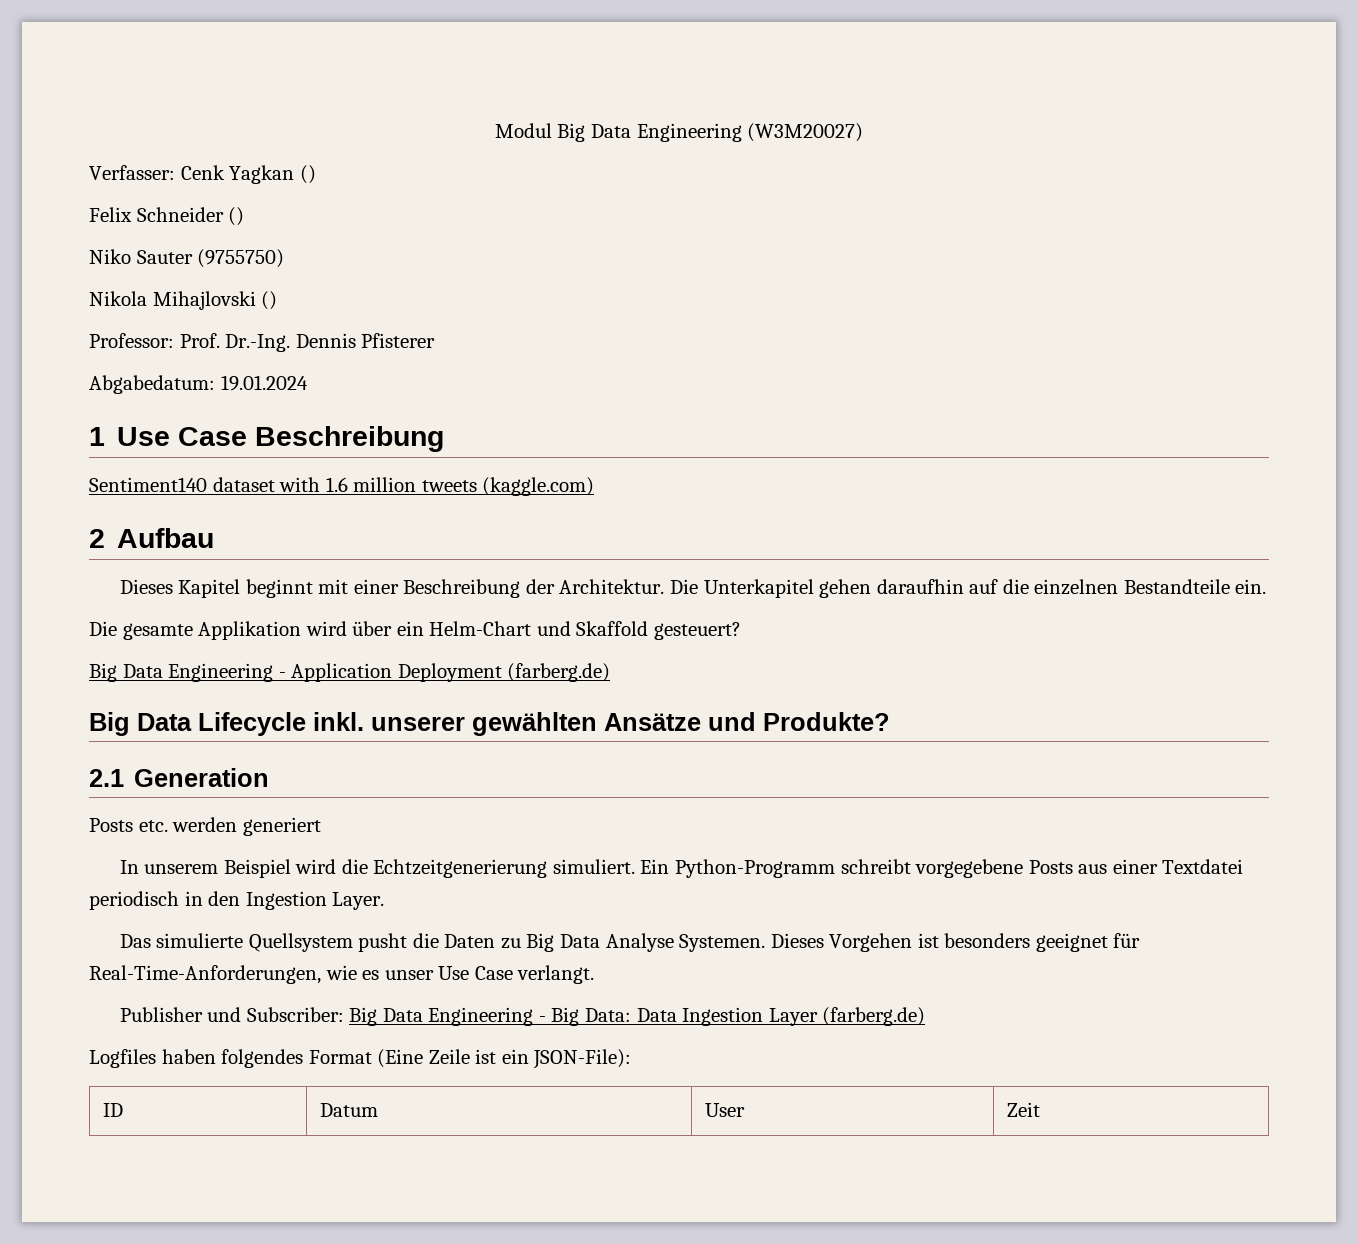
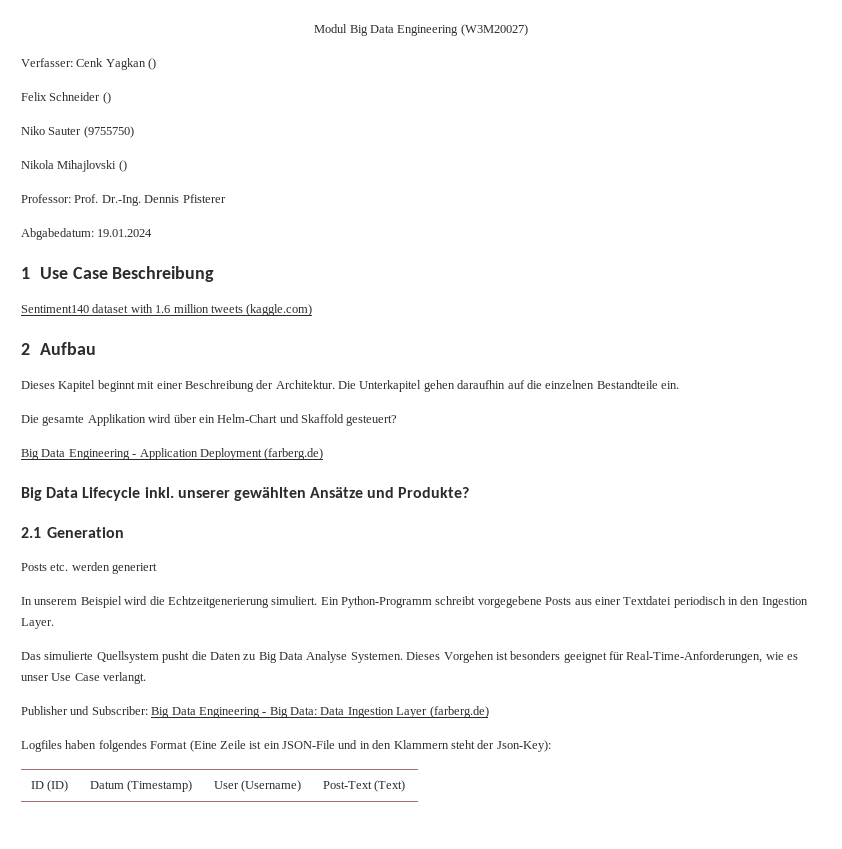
- Logfiles haben folgendes Format (Eine Zeile ist ein JSON-File):
+ Logfiles haben folgendes Format (Eine Zeile ist ein JSON-File und in den Klammern steht der Json-Key):
- ID | Datum | User | Zeit
+ ID (ID) | Datum (Timestamp) | User (Username) | Post-Text (Text)

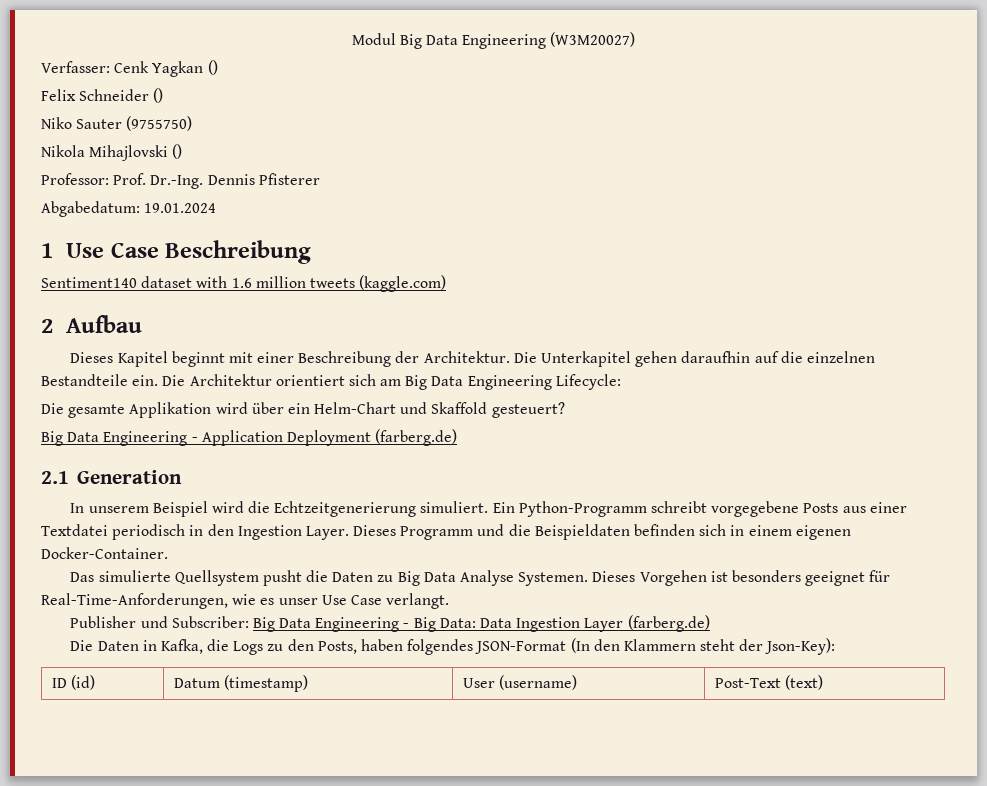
+ Die Architektur orientiert sich am Big Data Engineering Lifecycle:
- Big Data Lifecycle inkl. unserer gewählten Ansätze und Produkte?
  2.1 Generation
- Posts etc. werden generiert
+ Dieses Programm und die Beispieldaten befinden sich in einem eigenen Docker-Container.
- Logfiles haben folgendes Format (Eine Zeile ist ein JSON-File und in den Klammern steht der Json-Key):
+ Die Daten in Kafka, die Logs zu den Posts, haben folgendes JSON-Format (In den Klammern steht der Json-Key):
- ID (ID) | Datum (Timestamp) | User (Username) | Post-Text (Text)
+ ID (id) | Datum (timestamp) | User (username) | Post-Text (text)

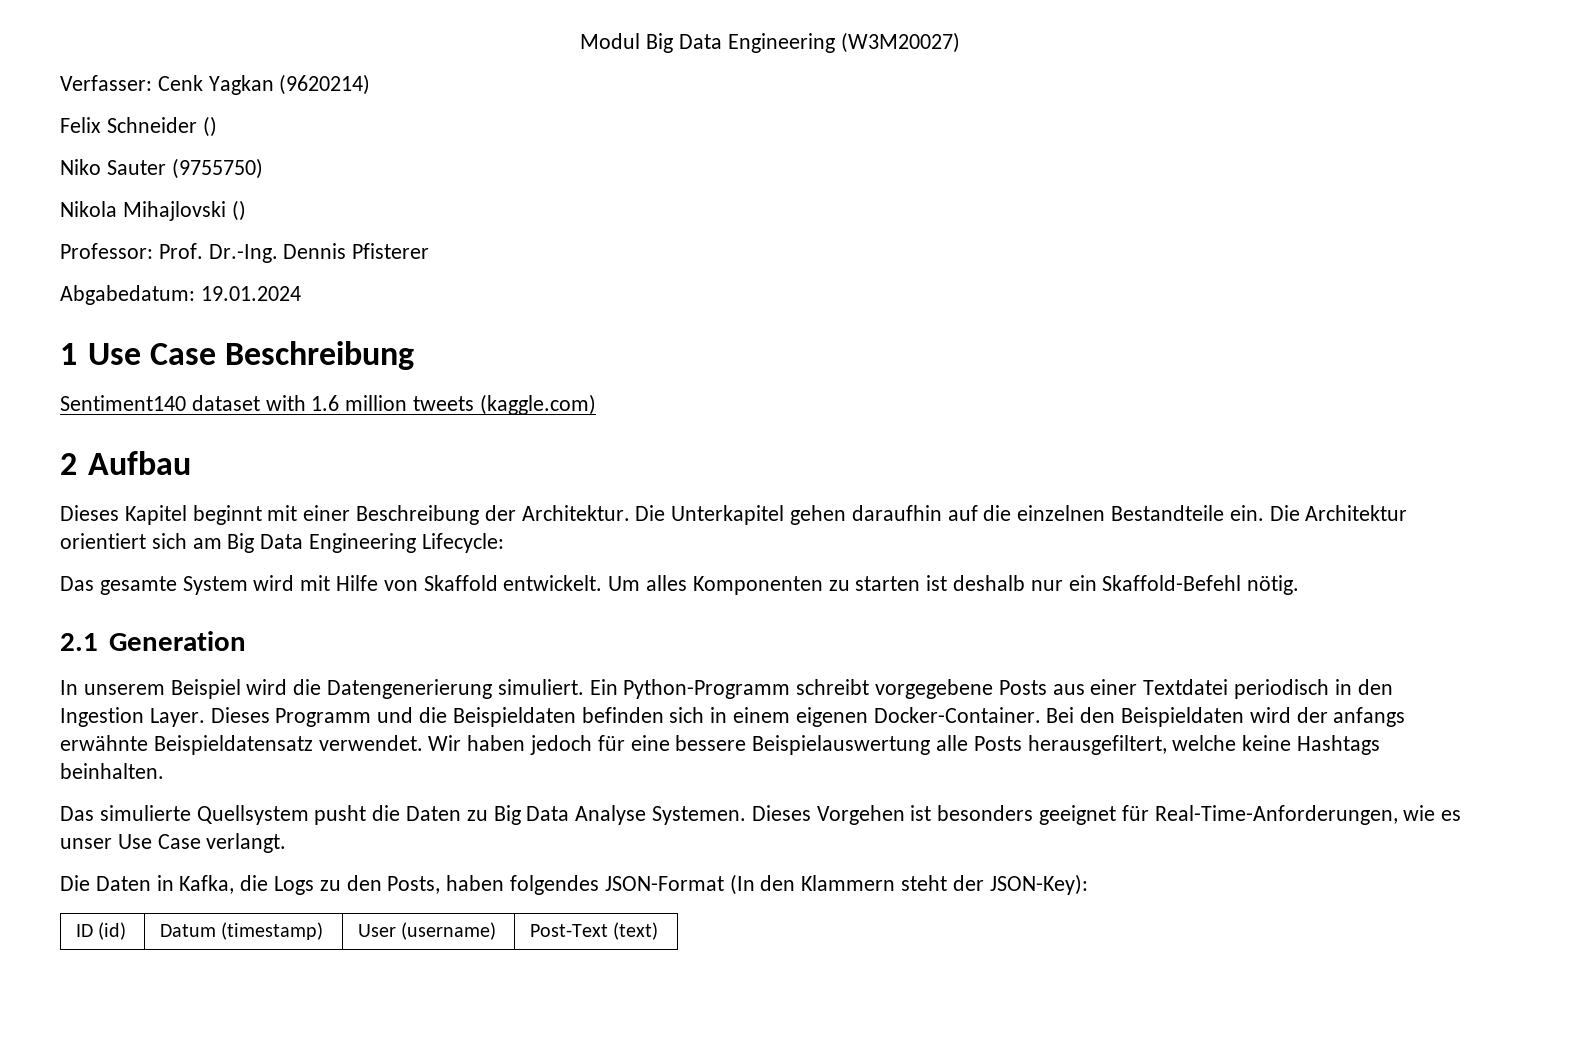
- Verfasser: Cenk Yagkan ()
+ Verfasser: Cenk Yagkan (9620214)
- Die gesamte Applikation wird über ein Helm-Chart und Skaffold gesteuert?
- Big Data Engineering - Application Deployment (farberg.de)
+ Das gesamte System wird mit Hilfe von Skaffold entwickelt. Um alles Komponenten zu starten ist deshalb nur ein Skaffold-Befehl nötig.
- In unserem Beispiel wird die Echtzeitgenerierung simuliert.
+ In unserem Beispiel wird die Datengenerierung simuliert.
+ Bei den Beispieldaten wird der anfangs erwähnte Beispieldatensatz verwendet. Wir haben jedoch für eine bessere Beispielauswertung alle Posts herausgefiltert, welche keine Hashtags beinhalten.
- Publisher und Subscriber: Big Data Engineering - Big Data: Data Ingestion Layer (farberg.de)
- Die Daten in Kafka, die Logs zu den Posts, haben folgendes JSON-Format (In den Klammern steht der Json-Key):
+ Die Daten in Kafka, die Logs zu den Posts, haben folgendes JSON-Format (In den Klammern steht der JSON-Key):

